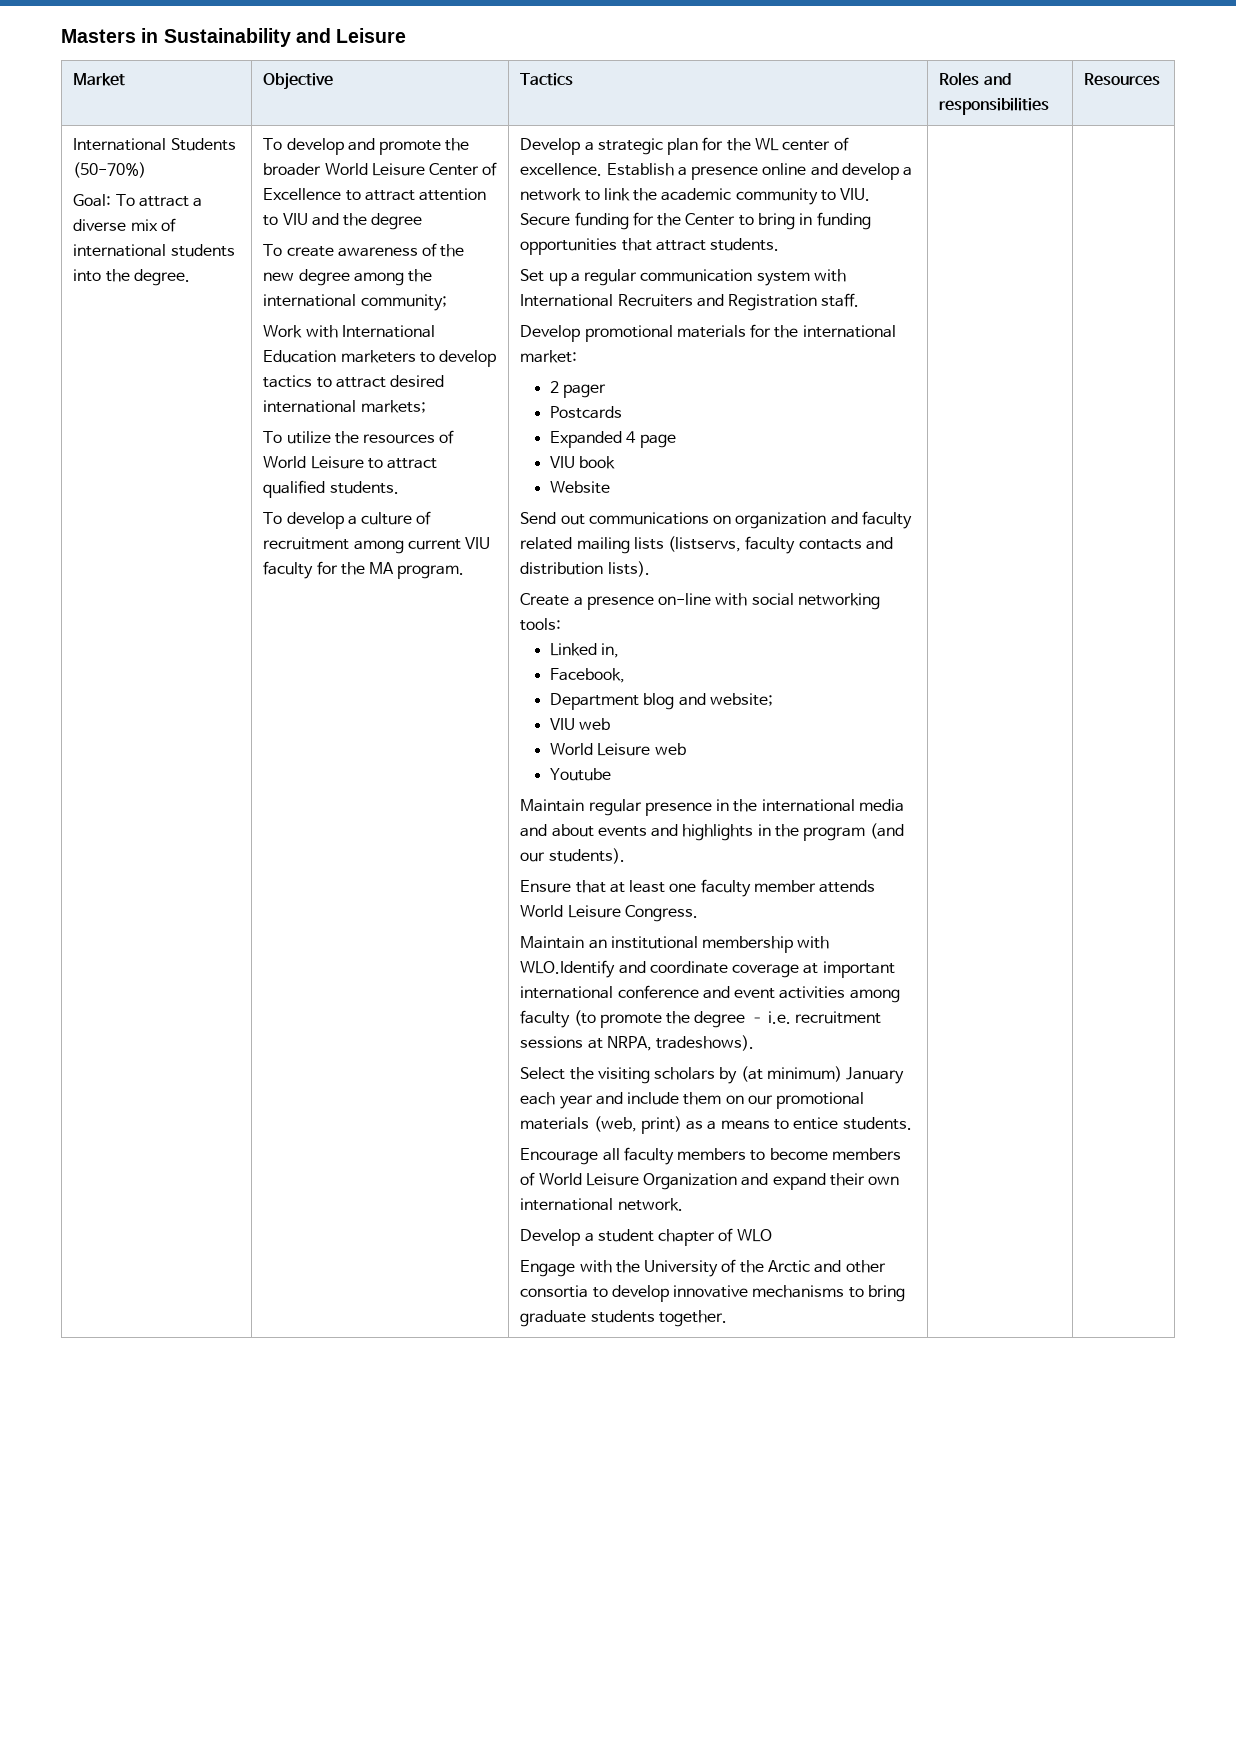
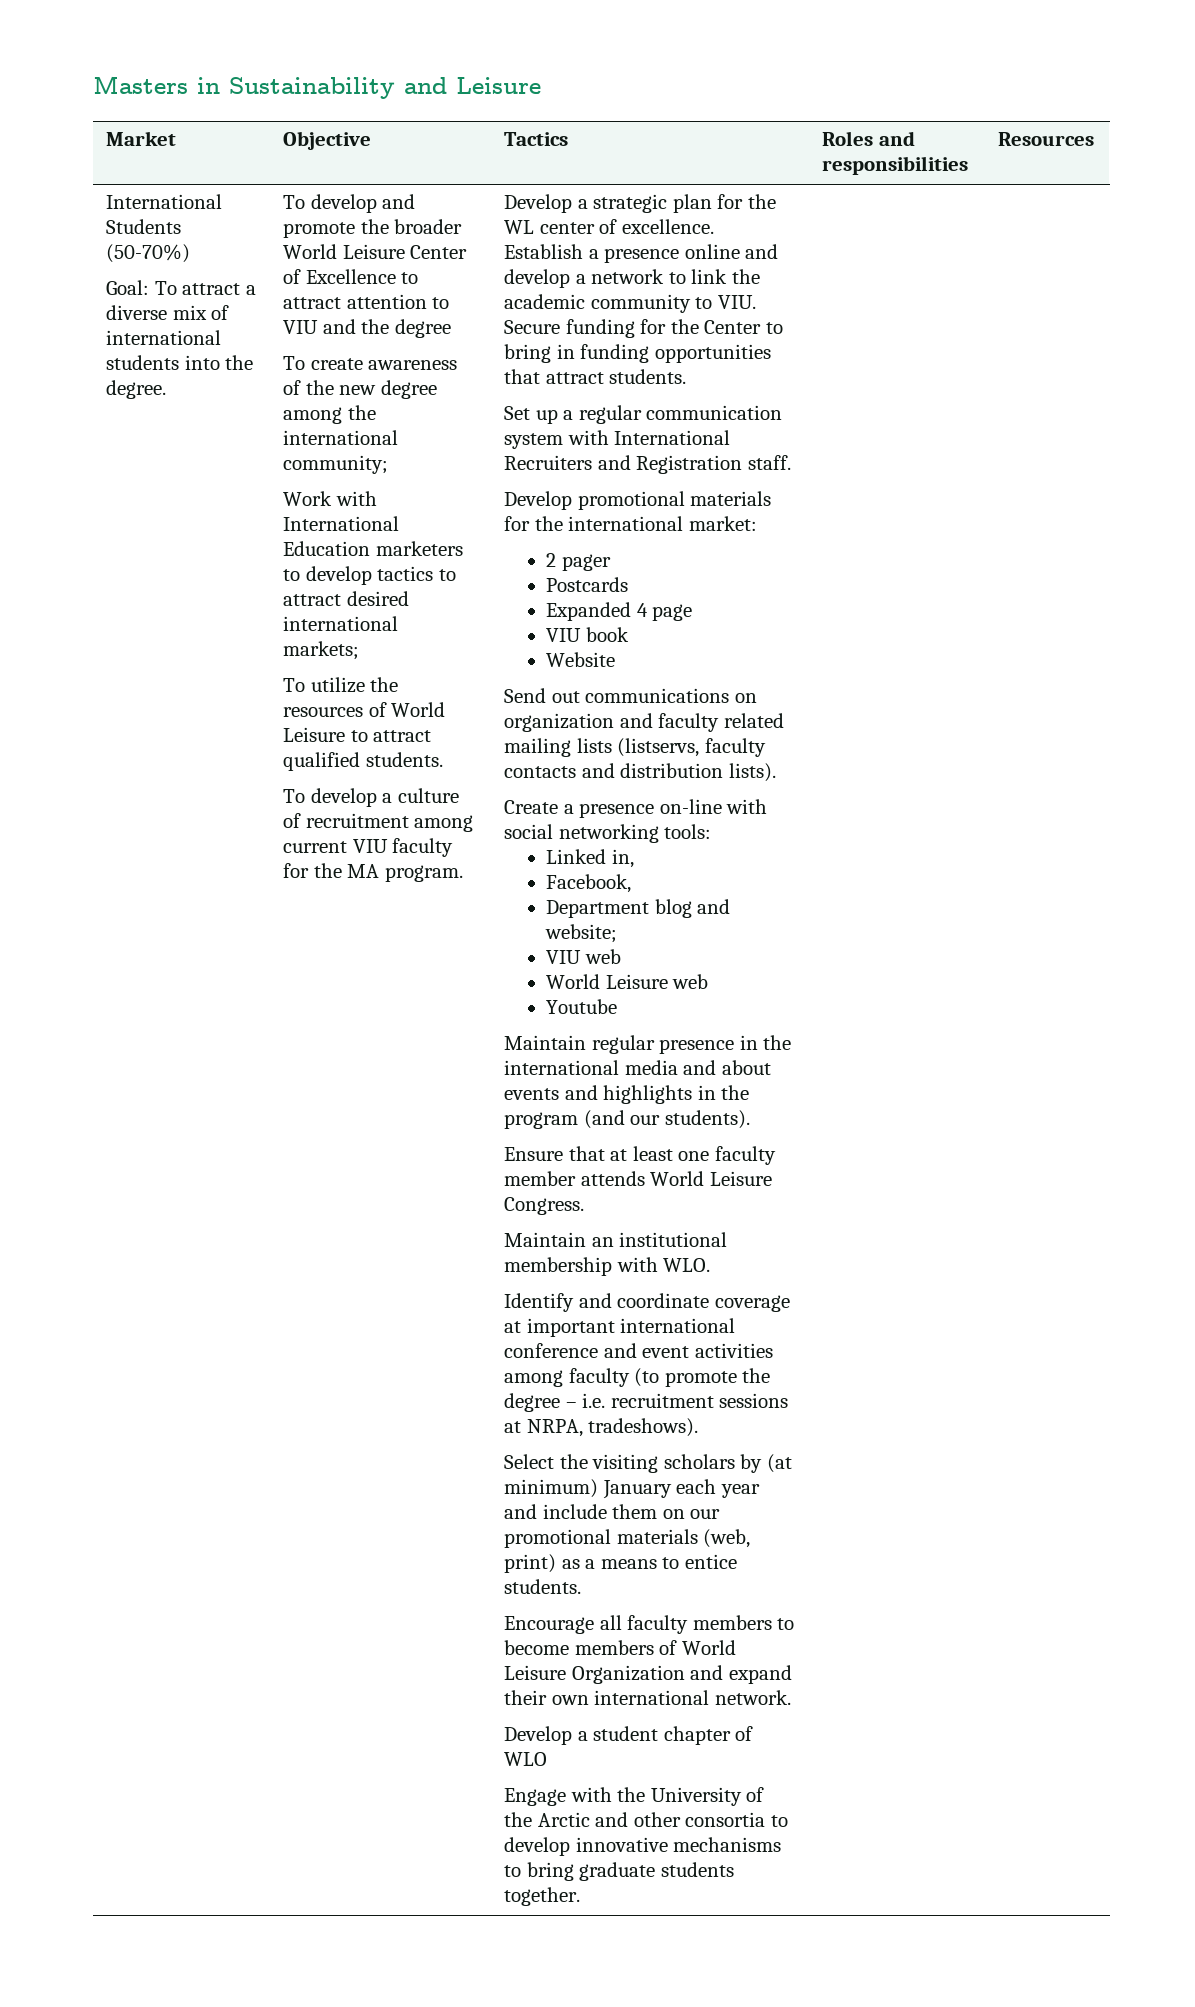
- Maintain an institutional membership with WLO.Identify and coordinate coverage at important international conference and event activities among faculty (to promote the degree – i.e. recruitment sessions at NRPA, tradeshows).
+ Maintain an institutional membership with WLO.
+ Identify and coordinate coverage at important international conference and event activities among faculty (to promote the degree – i.e. recruitment sessions at NRPA, tradeshows).

